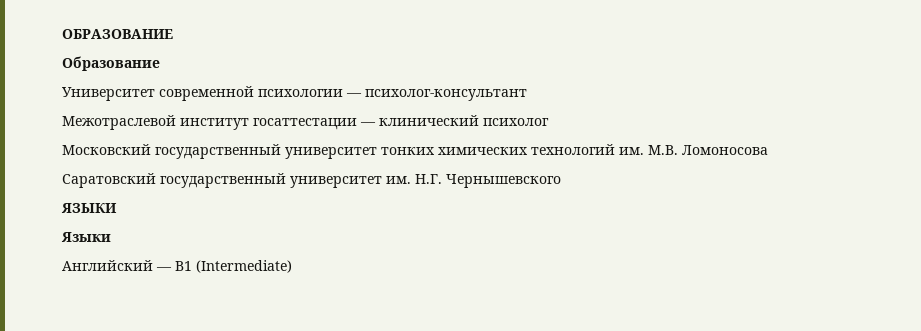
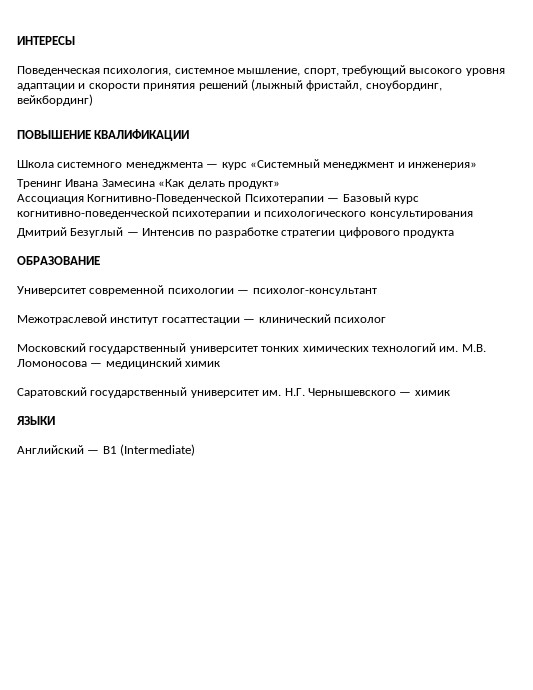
+ ИНТЕРЕСЫ
+ Поведенческая психология, системное мышление, спорт, требующий высокого уровня адаптации и скорости принятия решений (лыжный фристайл, сноубординг, вейкбординг)
+ ПОВЫШЕНИЕ КВАЛИФИКАЦИИ
+ Школа системного менеджмента — курс «Системный менеджмент и инженерия»
+ Тренинг Ивана Замесина «Как делать продукт»
+ Ассоциация Когнитивно-Поведенческой Психотерапии — Базовый курс когнитивно-поведенческой психотерапии и психологического консультирования
+ Дмитрий Безуглый — Интенсив по разработке стратегии цифрового продукта
- Образование
- Московский государственный университет тонких химических технологий им. М.В. Ломоносова
+ Московский государственный университет тонких химических технологий им. М.В. Ломоносова — медицинский химик
- Саратовский государственный университет им. Н.Г. Чернышевского
+ Саратовский государственный университет им. Н.Г. Чернышевского — химик
- Языки

